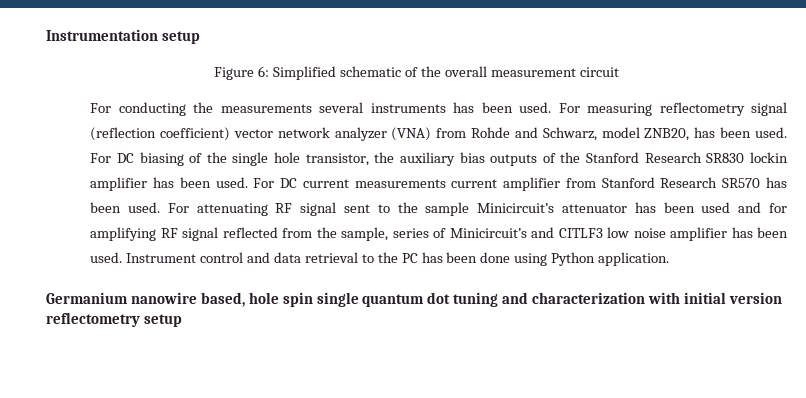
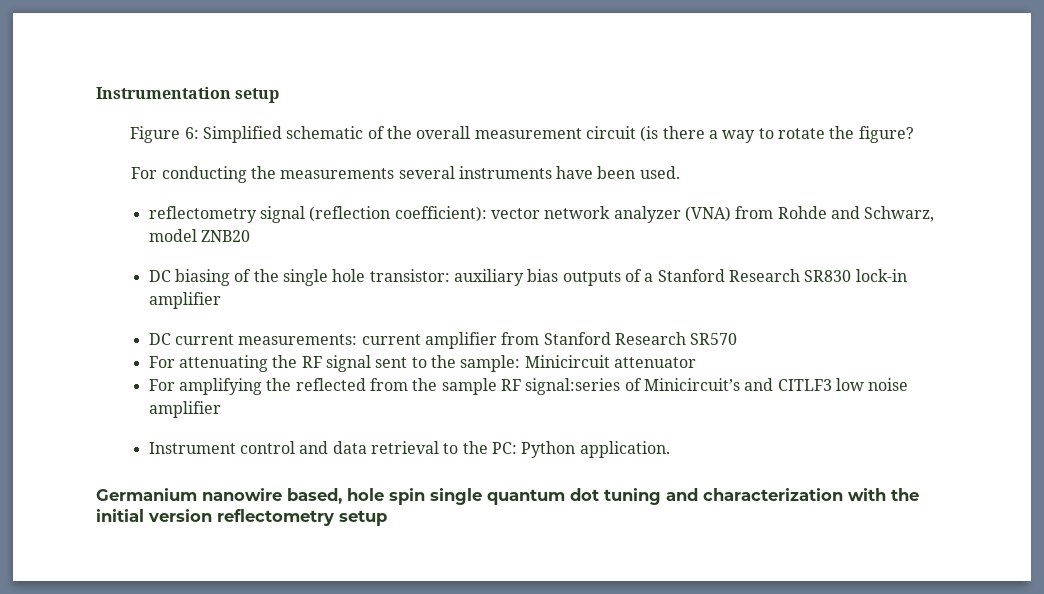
- Figure 6: Simplified schematic of the overall measurement circuit
+ Figure 6: Simplified schematic of the overall measurement circuit (is there a way to rotate the figure?
- For conducting the measurements several instruments has been used. For measuring reflectometry signal (reflection coefficient) vector network analyzer (VNA) from Rohde and Schwarz, model ZNB20, has been used. For DC biasing of the single hole transistor, the auxiliary bias outputs of the Stanford Research SR830 lockin amplifier has been used. For DC current measurements current amplifier from Stanford Research SR570 has been used. For attenuating RF signal sent to the sample Minicircuit’s attenuator has been used and for amplifying RF signal reflected from the sample, series of Minicircuit’s and CITLF3 low noise amplifier has been used. Instrument control and data retrieval to the PC has been done using Python application.
+ For conducting the measurements several instruments have been used.
+ reflectometry signal (reflection coefficient): vector network analyzer (VNA) from Rohde and Schwarz, model ZNB20
+ DC biasing of the single hole transistor: auxiliary bias outputs of a Stanford Research SR830 lock-in amplifier
+ DC current measurements: current amplifier from Stanford Research SR570
+ For attenuating the RF signal sent to the sample: Minicircuit attenuator
+ For amplifying the reflected from the sample RF signal:series of Minicircuit’s and CITLF3 low noise amplifier
+ Instrument control and data retrieval to the PC: Python application.
- Germanium nanowire based, hole spin single quantum dot tuning and characterization with initial version reflectometry setup
+ Germanium nanowire based, hole spin single quantum dot tuning and characterization with the initial version reflectometry setup

